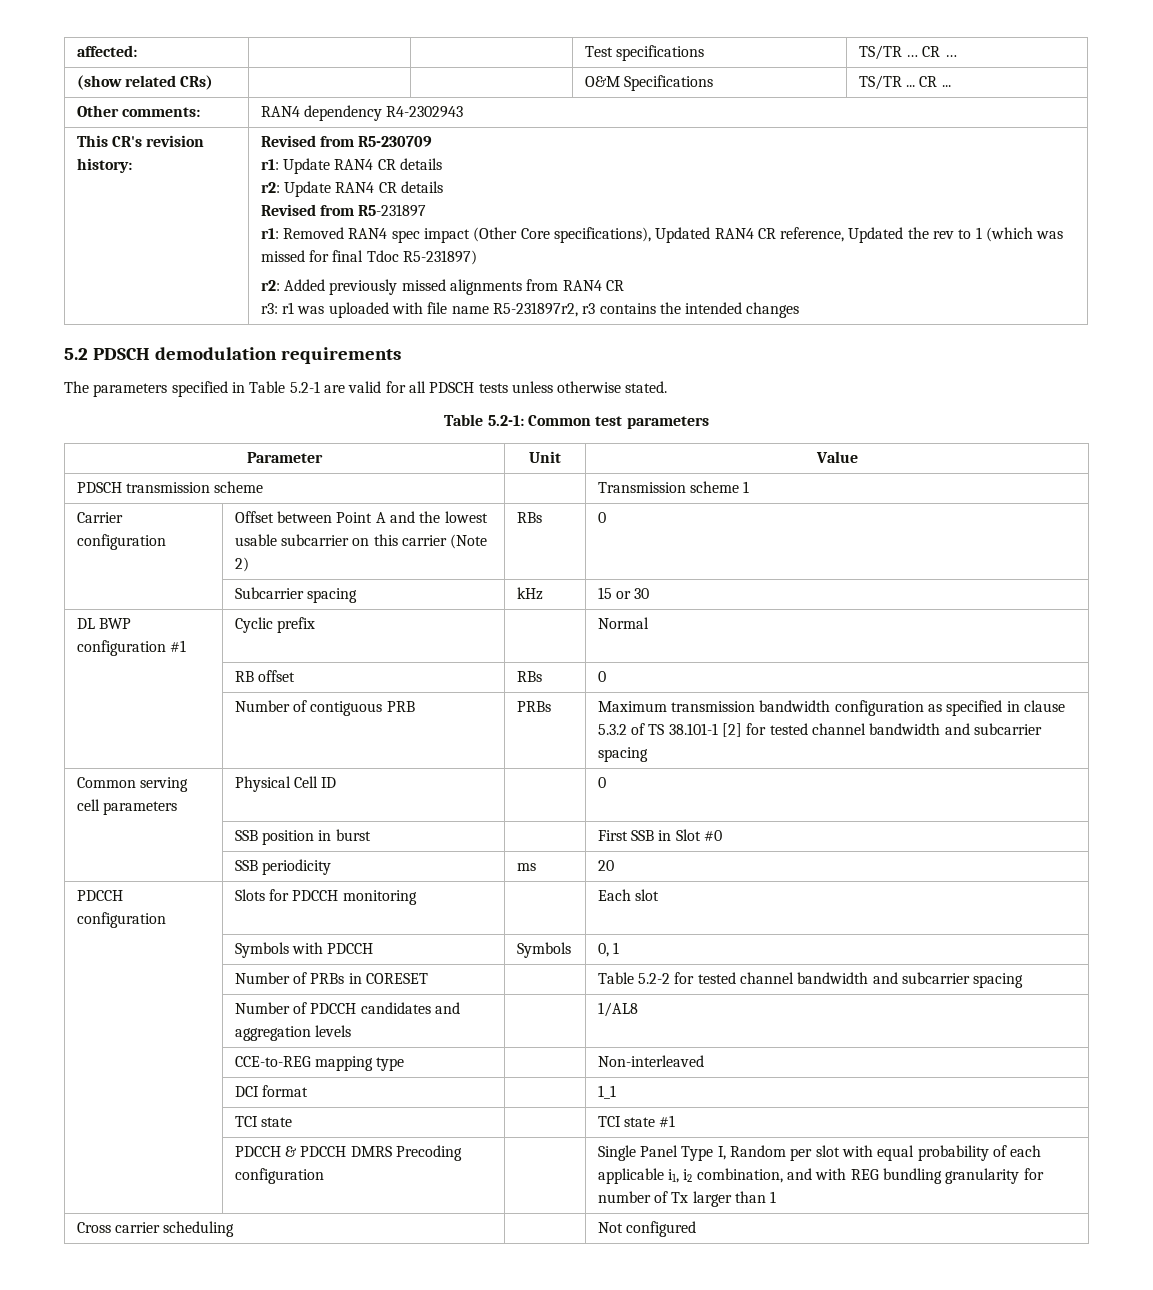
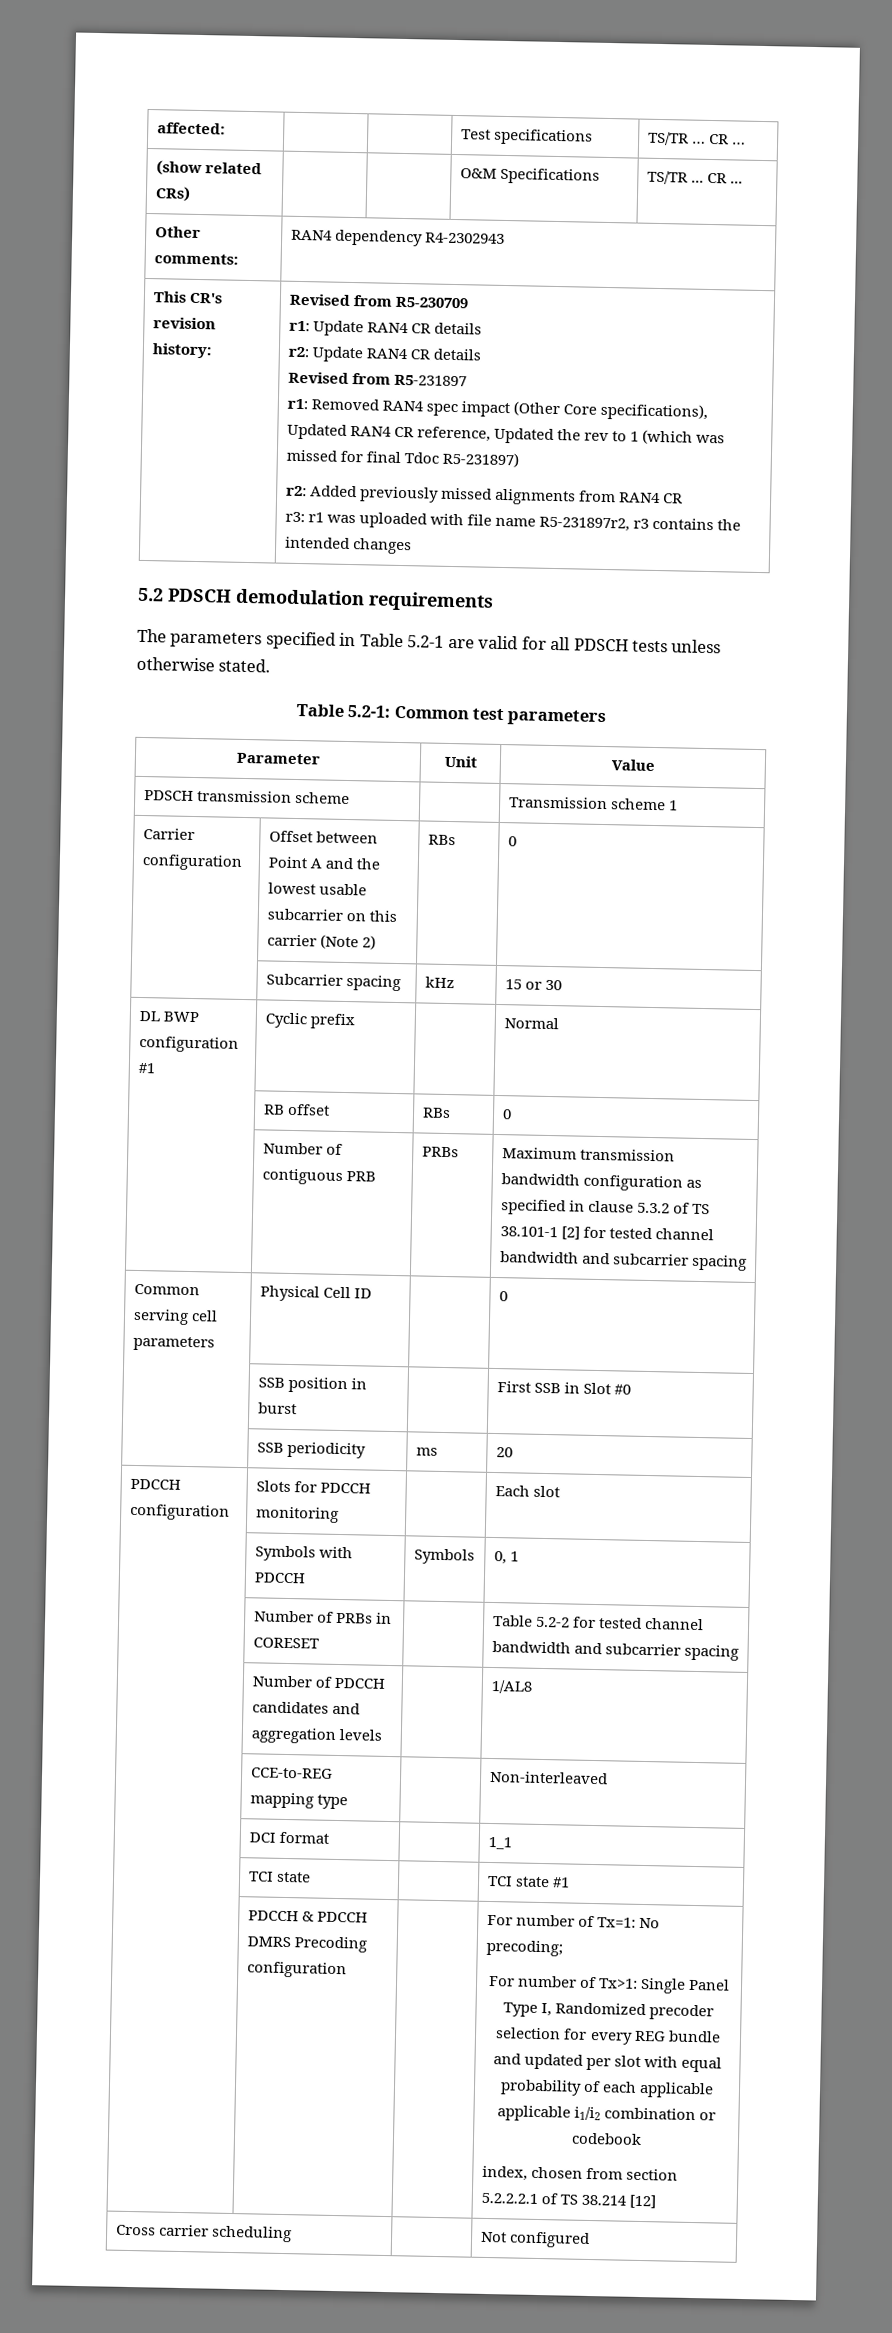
- Single Panel Type I, Random per slot with equal probability of each applicable i1, i2 combination, and with REG bundling granularity for number of Tx larger than 1
+ For number of Tx=1: No precoding;
+ For number of Tx>1: Single Panel Type I, Randomized precoder selection for every REG bundle and updated per slot with equal probability of each applicable applicable i1/i2 combination or codebook
+ index, chosen from section 5.2.2.2.1 of TS 38.214 [12]

